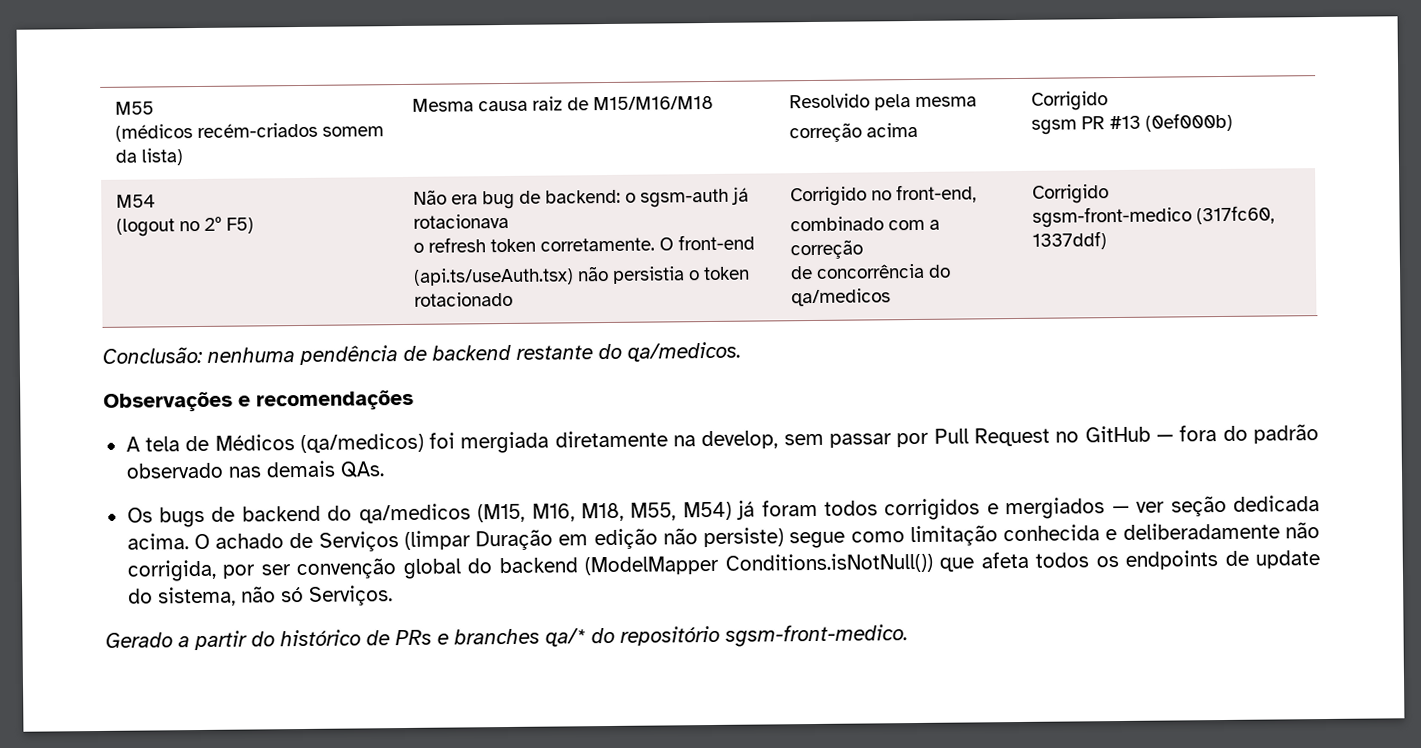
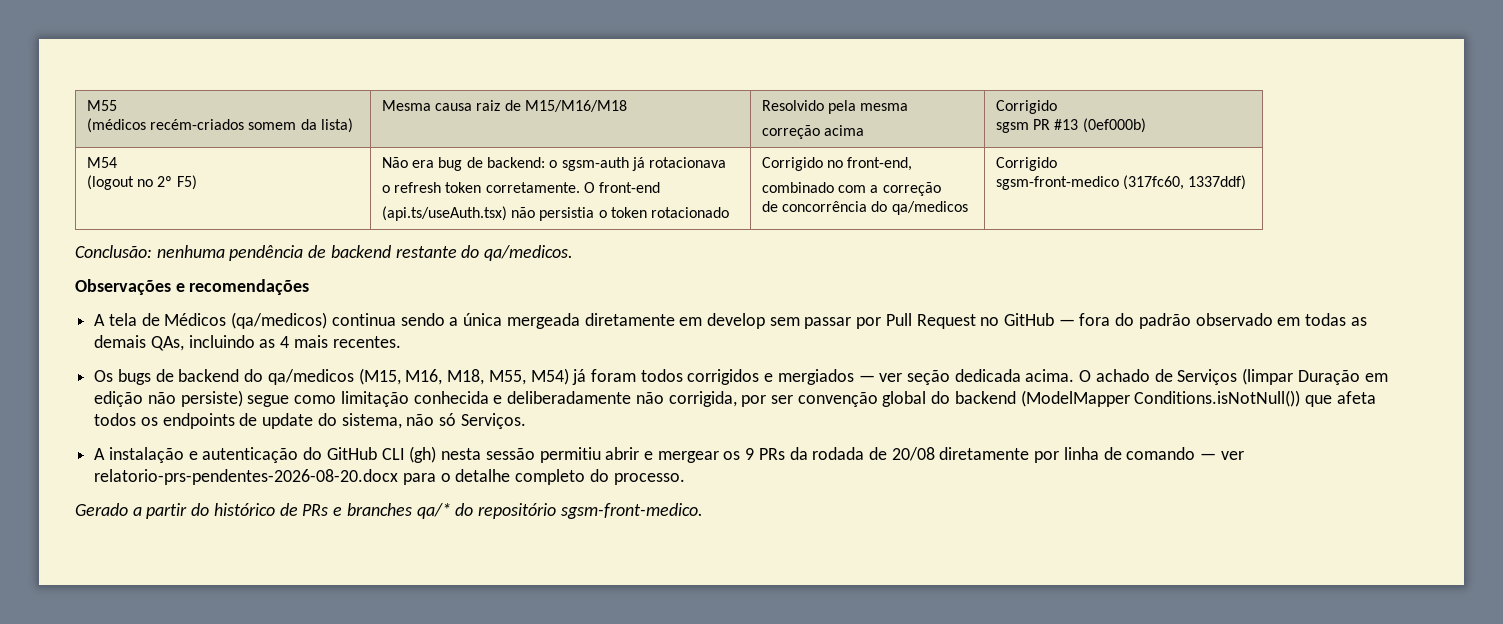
- A tela de Médicos (qa/medicos) foi mergiada diretamente na develop, sem passar por Pull Request no GitHub — fora do padrão observado nas demais QAs.
+ A tela de Médicos (qa/medicos) continua sendo a única mergeada diretamente em develop sem passar por Pull Request no GitHub — fora do padrão observado em todas as demais QAs, incluindo as 4 mais recentes.
+ A instalação e autenticação do GitHub CLI (gh) nesta sessão permitiu abrir e mergear os 9 PRs da rodada de 20/08 diretamente por linha de comando — ver relatorio-prs-pendentes-2026-08-20.docx para o detalhe completo do processo.

